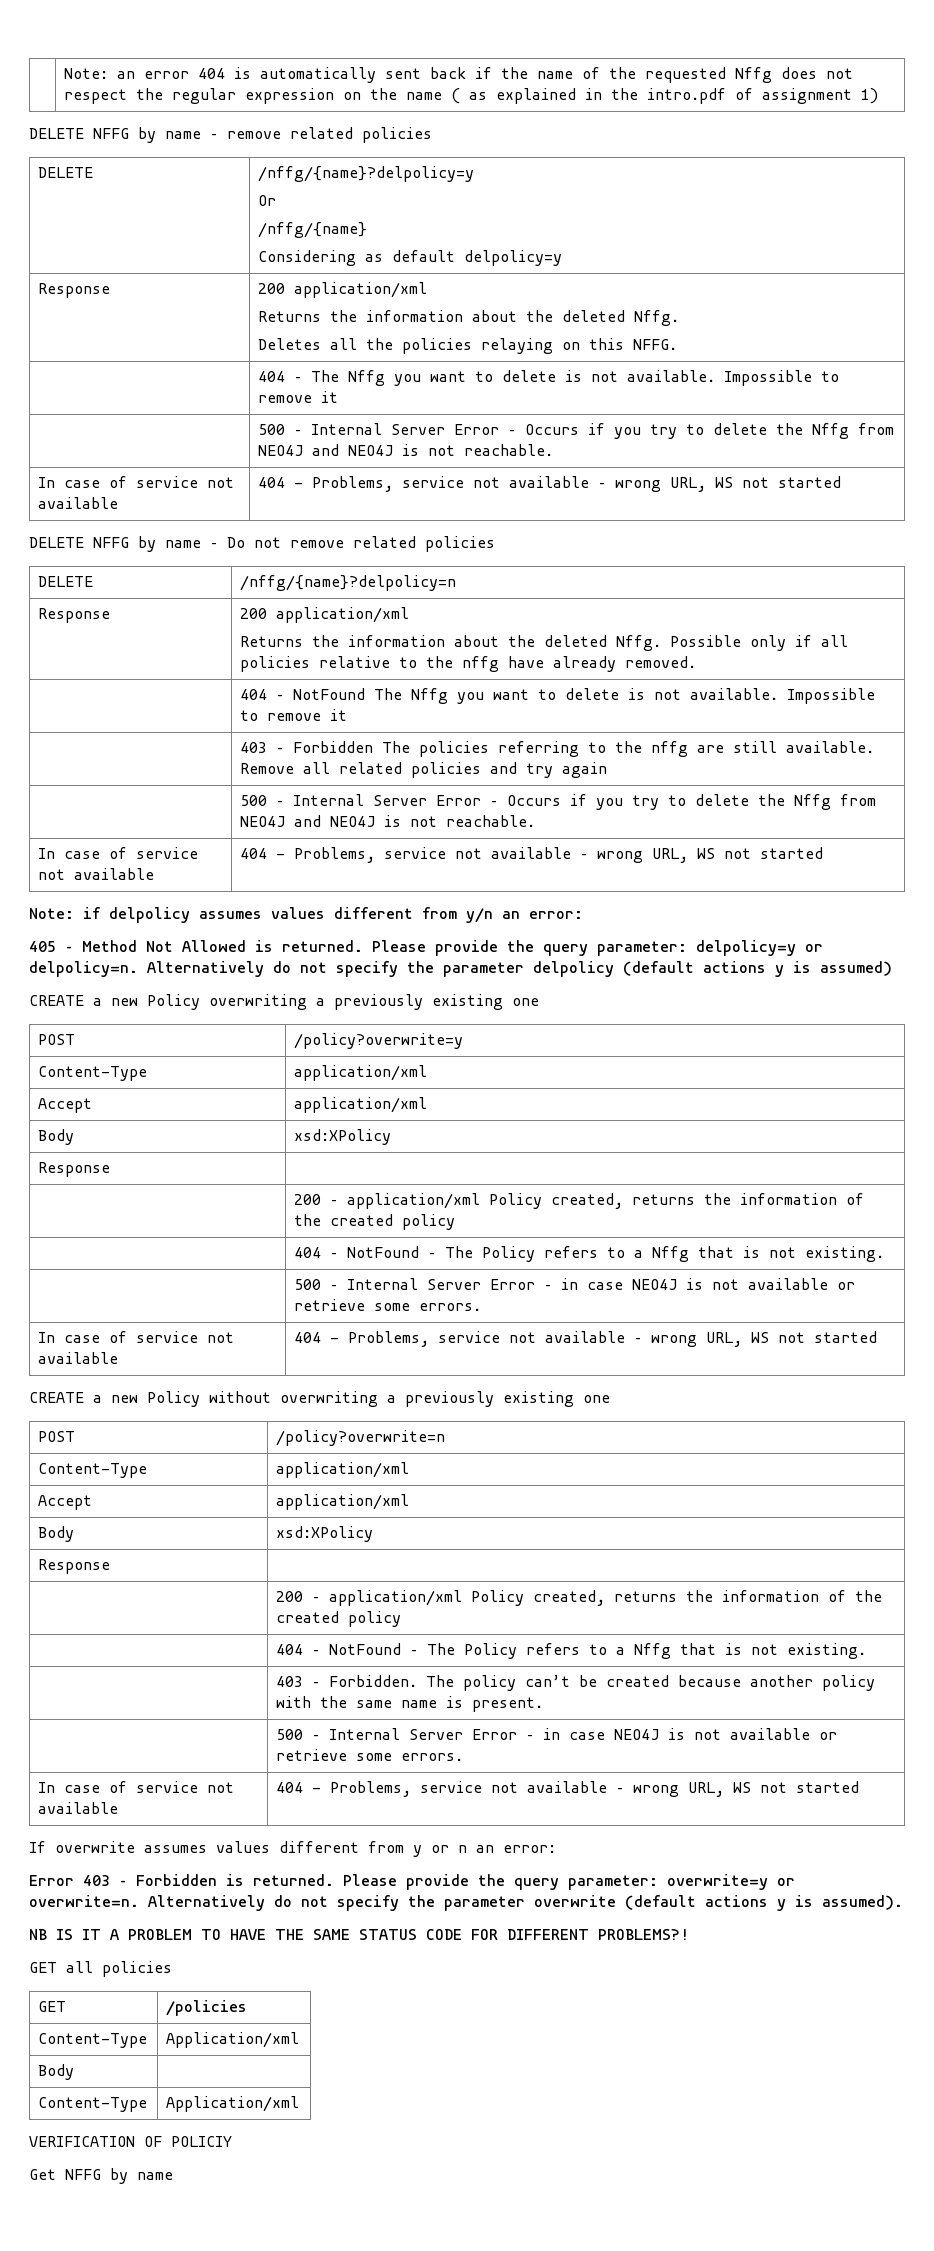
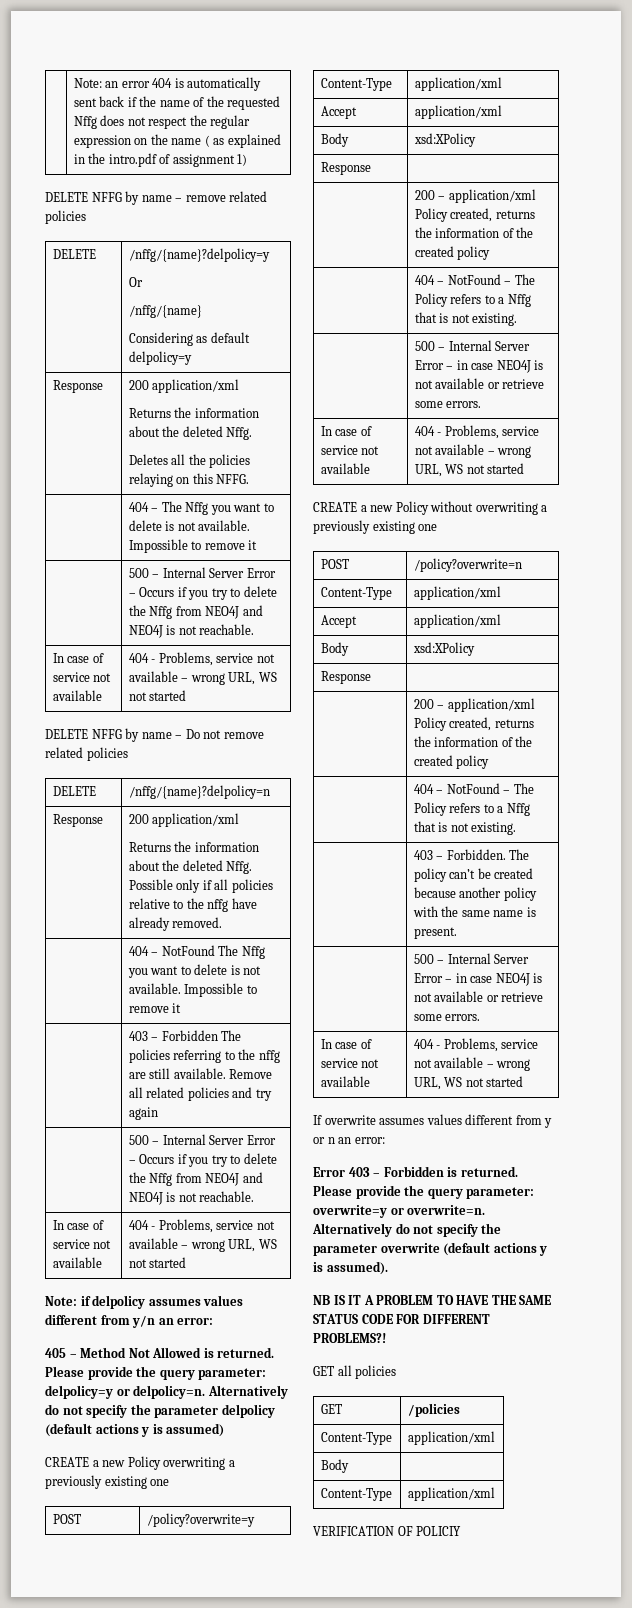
  GET | /policies
- Content-Type | Application/xml
+ Content-Type | application/xml
  Body |
- Content-Type | Application/xml
+ Content-Type | application/xml
- Get NFFG by name

